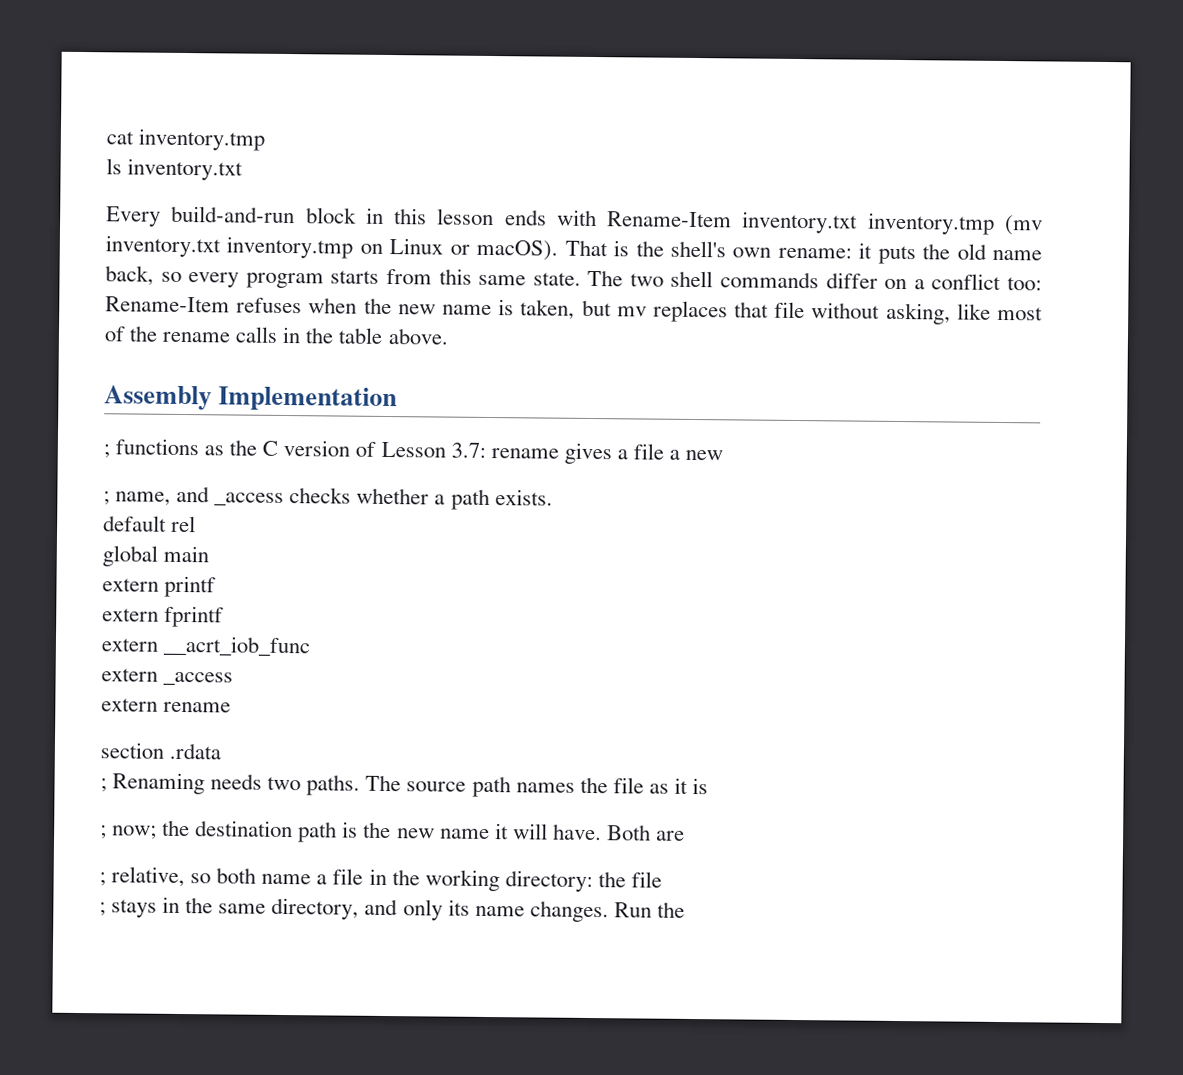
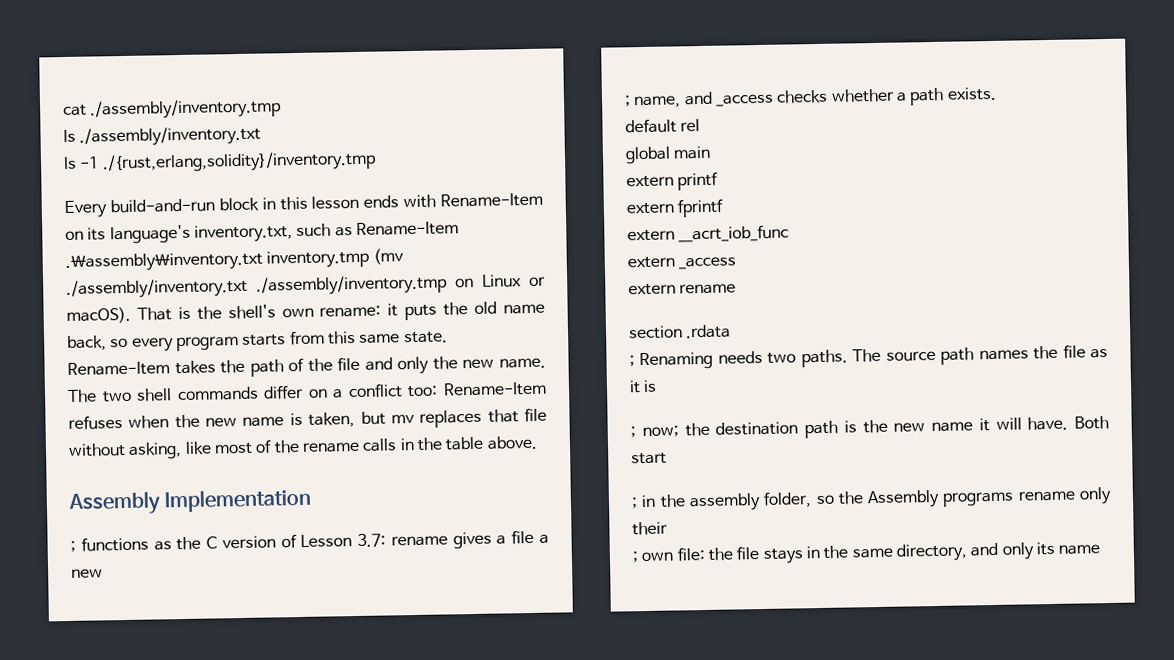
- cat inventory.tmp
- ls inventory.txt
+ cat ./assembly/inventory.tmp
+ ls ./assembly/inventory.txt
+ ls -1 ./{rust,erlang,solidity}/inventory.tmp
- Every build-and-run block in this lesson ends with Rename-Item inventory.txt inventory.tmp (mv inventory.txt inventory.tmp on Linux or macOS).
+ Every build-and-run block in this lesson ends with Rename-Item on its language's inventory.txt, such as Rename-Item .\assembly\inventory.txt inventory.tmp (mv ./assembly/inventory.txt ./assembly/inventory.tmp on Linux or macOS).
+ Rename-Item takes the path of the file and only the new name.
- Both are
- ; relative, so both name a file in the working directory: the file
- ; stays in the same directory, and only its name changes. Run the
+ Both start
+ ; in the assembly folder, so the Assembly programs rename only their
+ ; own file: the file stays in the same directory, and only its name

